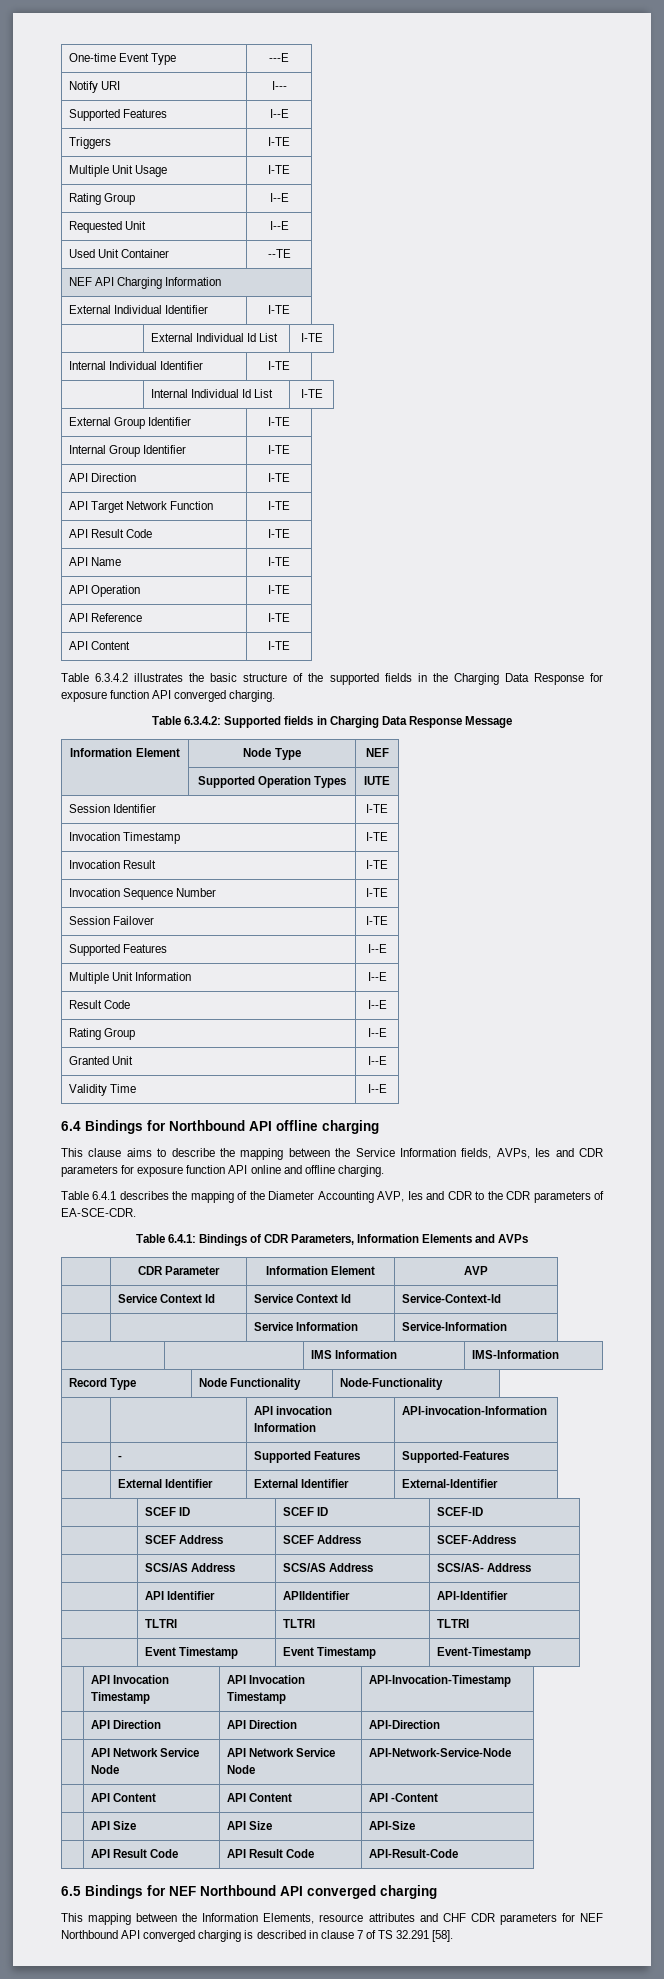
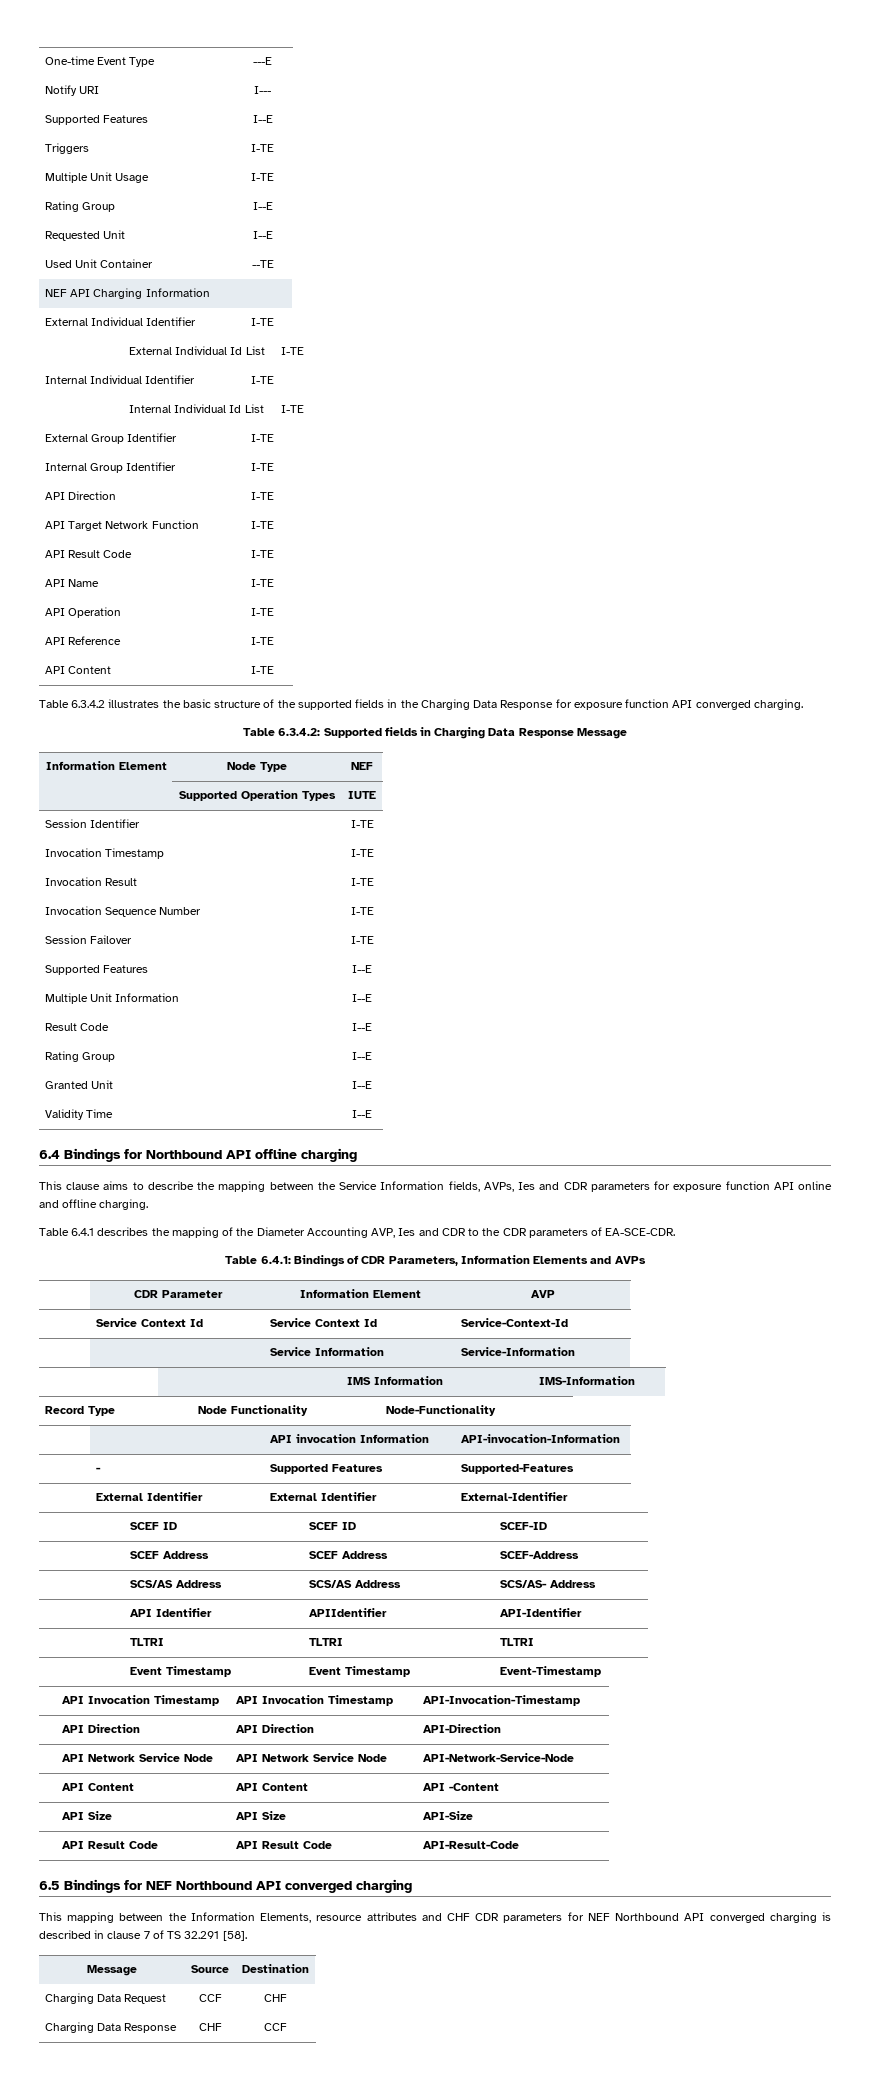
+ Message | Source | Destination
+ Charging Data Request | CCF | CHF
+ Charging Data Response | CHF | CCF

